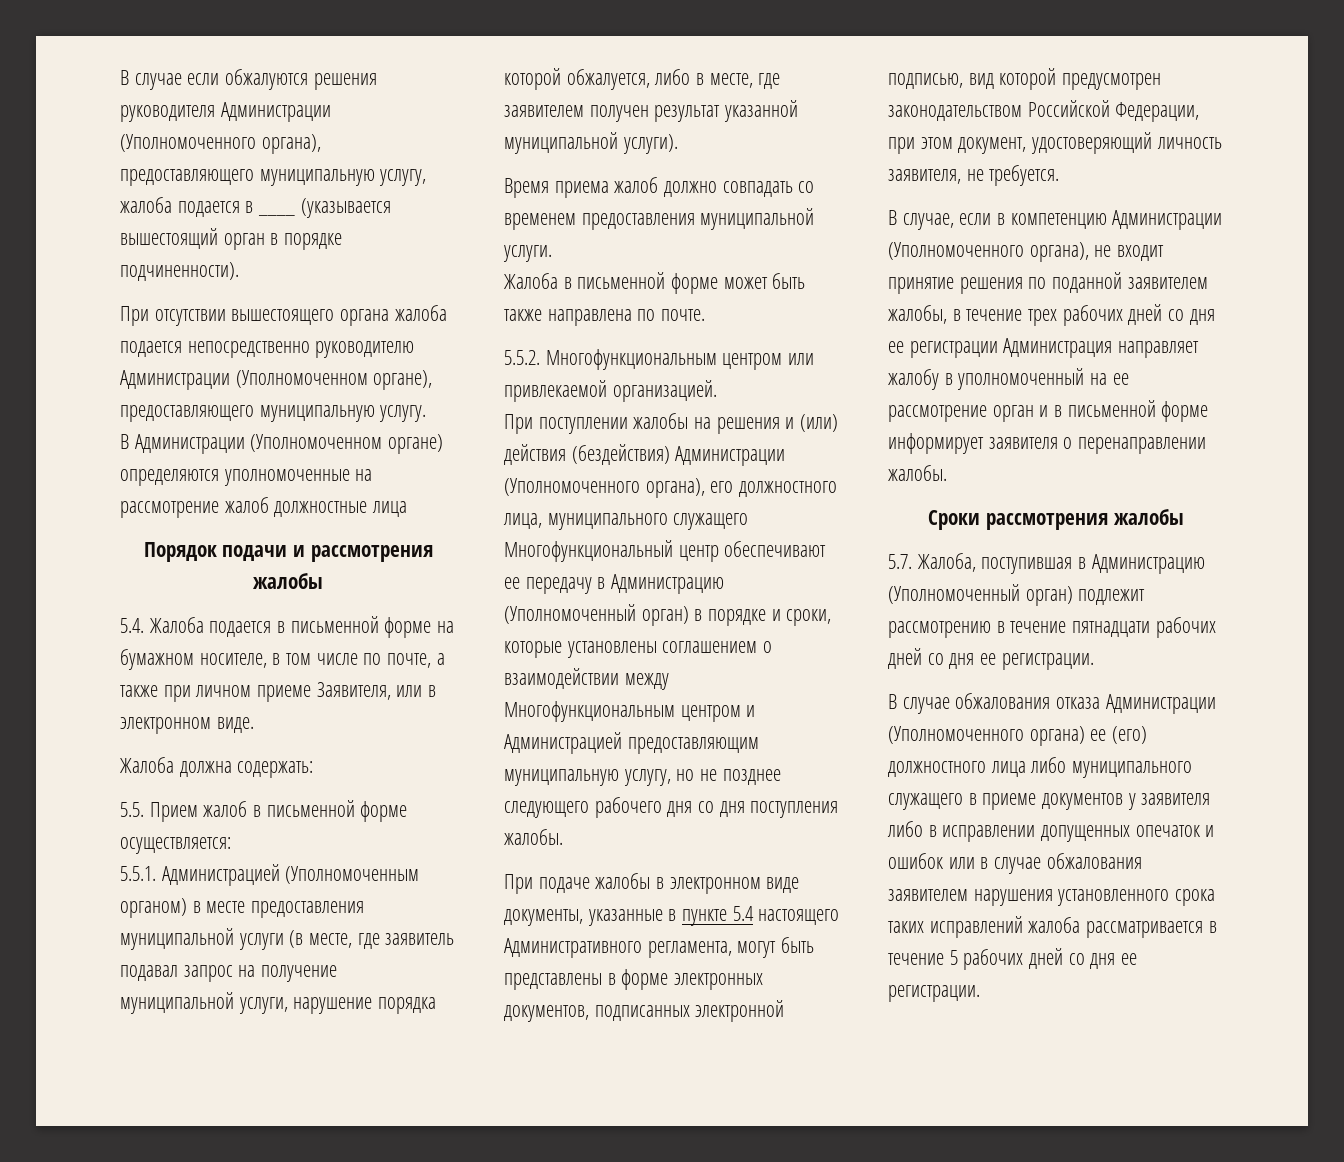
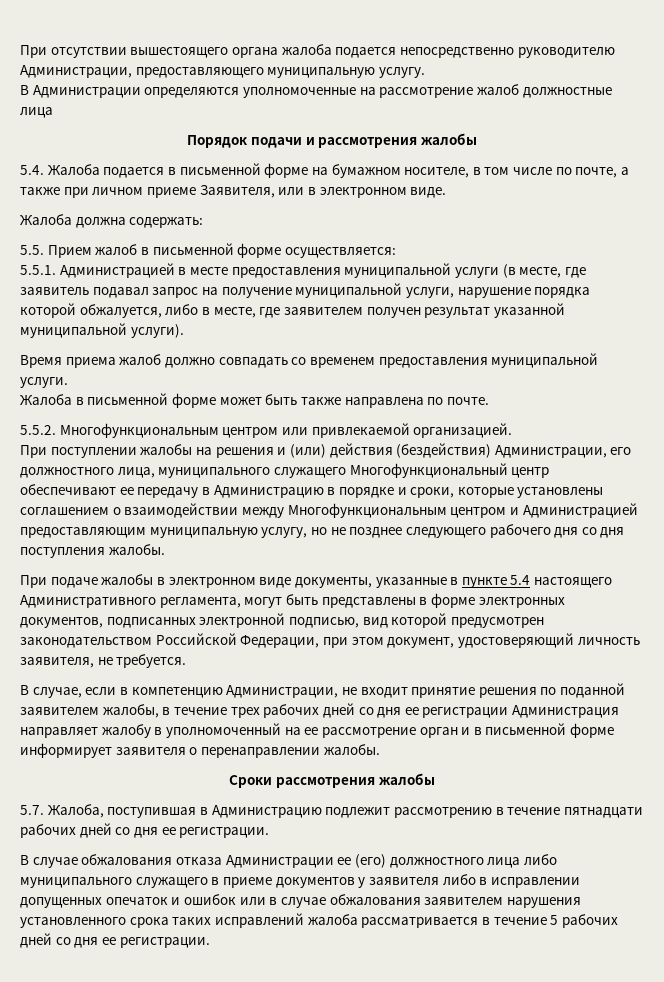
- В случае если обжалуются решения руководителя Администрации (Уполномоченного органа), предоставляющего муниципальную услугу, жалоба подается в ____ (указывается вышестоящий орган в порядке подчиненности).
- При отсутствии вышестоящего органа жалоба подается непосредственно руководителю Администрации (Уполномоченном органе), предоставляющего муниципальную услугу.
+ При отсутствии вышестоящего органа жалоба подается непосредственно руководителю Администрации, предоставляющего муниципальную услугу.
- В Администрации (Уполномоченном органе) определяются уполномоченные на рассмотрение жалоб должностные лица
+ В Администрации определяются уполномоченные на рассмотрение жалоб должностные лица
- 5.5.1. Администрацией (Уполномоченным органом) в месте предоставления муниципальной услуги (в месте, где заявитель подавал запрос на получение муниципальной услуги, нарушение порядка которой обжалуется, либо в месте, где заявителем получен результат указанной муниципальной услуги).
+ 5.5.1. Администрацией в месте предоставления муниципальной услуги (в месте, где заявитель подавал запрос на получение муниципальной услуги, нарушение порядка которой обжалуется, либо в месте, где заявителем получен результат указанной муниципальной услуги).
- При поступлении жалобы на решения и (или) действия (бездействия) Администрации (Уполномоченного органа), его должностного лица, муниципального служащего Многофункциональный центр обеспечивают ее передачу в Администрацию (Уполномоченный орган) в порядке и сроки, которые установлены соглашением о взаимодействии между Многофункциональным центром и Администрацией предоставляющим муниципальную услугу, но не позднее следующего рабочего дня со дня поступления жалобы.
+ При поступлении жалобы на решения и (или) действия (бездействия) Администрации, его должностного лица, муниципального служащего Многофункциональный центр обеспечивают ее передачу в Администрацию в порядке и сроки, которые установлены соглашением о взаимодействии между Многофункциональным центром и Администрацией предоставляющим муниципальную услугу, но не позднее следующего рабочего дня со дня поступления жалобы.
- В случае, если в компетенцию Администрации (Уполномоченного органа), не входит принятие решения по поданной заявителем жалобы, в течение трех рабочих дней со дня ее регистрации Администрация направляет жалобу в уполномоченный на ее рассмотрение орган и в письменной форме информирует заявителя о перенаправлении жалобы.
+ В случае, если в компетенцию Администрации, не входит принятие решения по поданной заявителем жалобы, в течение трех рабочих дней со дня ее регистрации Администрация направляет жалобу в уполномоченный на ее рассмотрение орган и в письменной форме информирует заявителя о перенаправлении жалобы.
- 5.7. Жалоба, поступившая в Администрацию (Уполномоченный орган) подлежит рассмотрению в течение пятнадцати рабочих дней со дня ее регистрации.
+ 5.7. Жалоба, поступившая в Администрацию подлежит рассмотрению в течение пятнадцати рабочих дней со дня ее регистрации.
- В случае обжалования отказа Администрации (Уполномоченного органа) ее (его) должностного лица либо муниципального служащего в приеме документов у заявителя либо в исправлении допущенных опечаток и ошибок или в случае обжалования заявителем нарушения установленного срока таких исправлений жалоба рассматривается в течение 5 рабочих дней со дня ее регистрации.
+ В случае обжалования отказа Администрации ее (его) должностного лица либо муниципального служащего в приеме документов у заявителя либо в исправлении допущенных опечаток и ошибок или в случае обжалования заявителем нарушения установленного срока таких исправлений жалоба рассматривается в течение 5 рабочих дней со дня ее регистрации.

